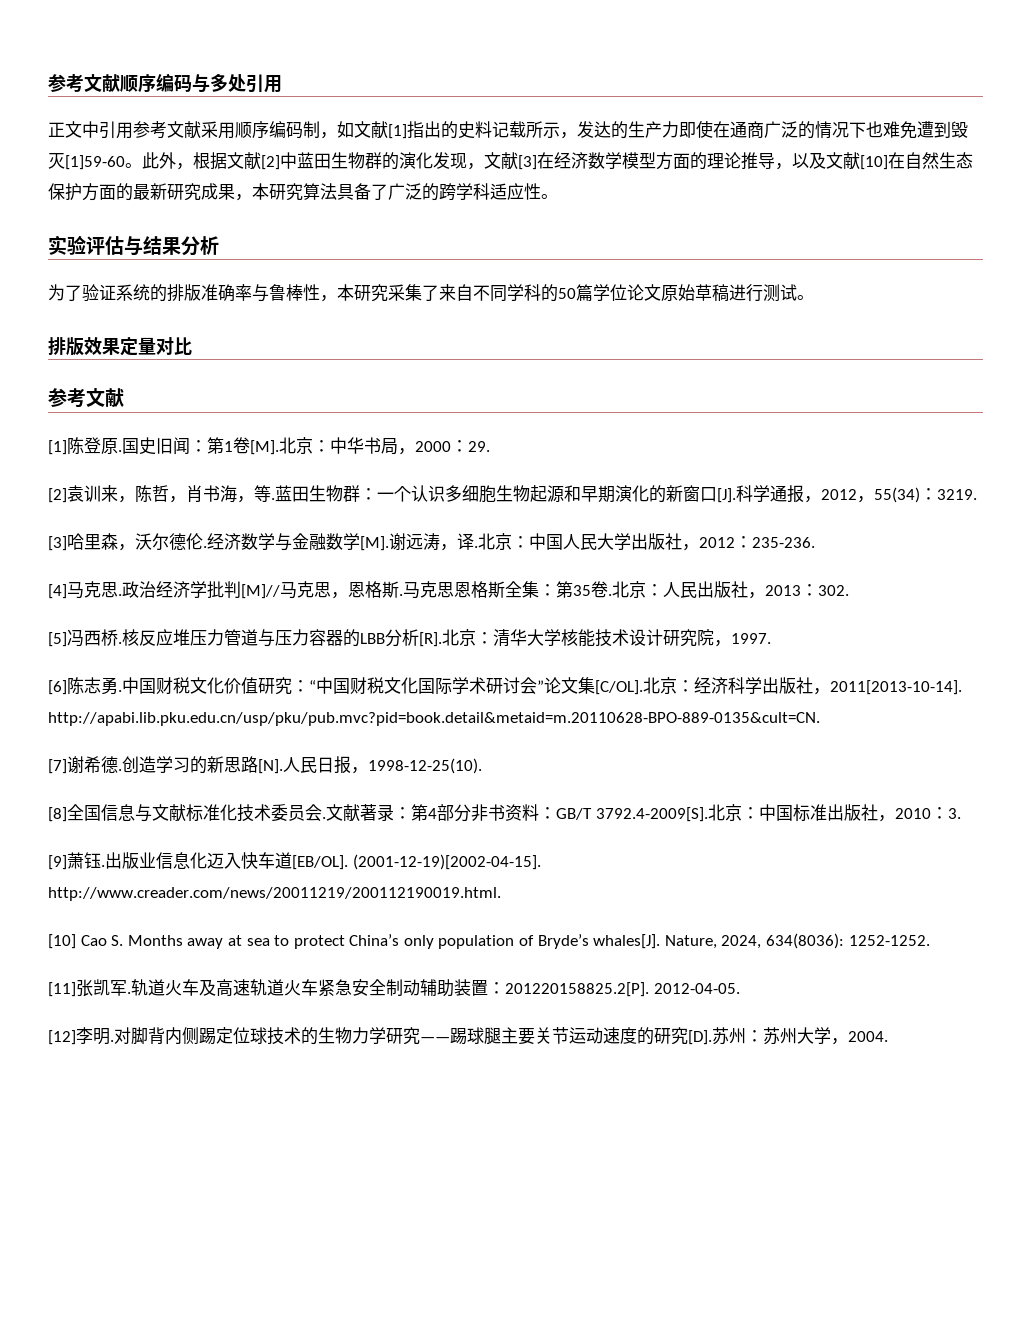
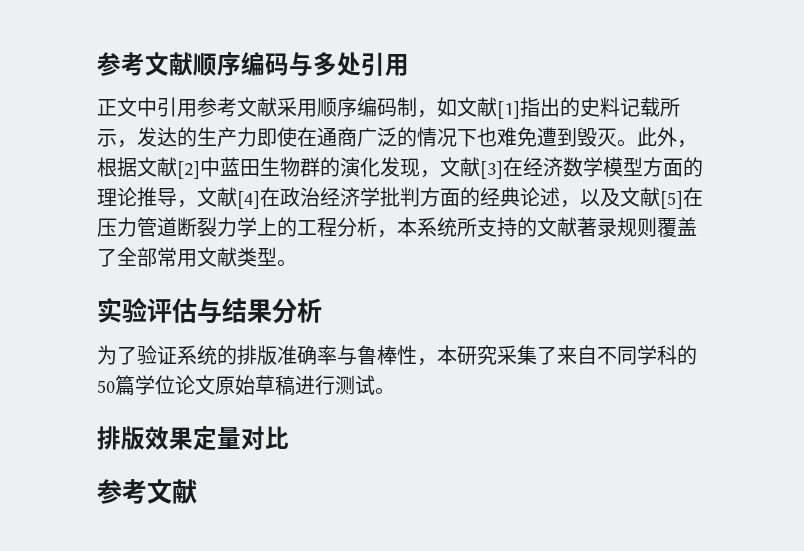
- 正文中引用参考文献采用顺序编码制，如文献[1]指出的史料记载所示，发达的生产力即使在通商广泛的情况下也难免遭到毁灭[1]59-60。
+ 正文中引用参考文献采用顺序编码制，如文献[1]指出的史料记载所示，发达的生产力即使在通商广泛的情况下也难免遭到毁灭。
- 此外，根据文献[2]中蓝田生物群的演化发现，文献[3]在经济数学模型方面的理论推导，以及文献[10]在自然生态保护方面的最新研究成果，本研究算法具备了广泛的跨学科适应性。
+ 此外，根据文献[2]中蓝田生物群的演化发现，文献[3]在经济数学模型方面的理论推导，文献[4]在政治经济学批判方面的经典论述，以及文献[5]在压力管道断裂力学上的工程分析，本系统所支持的文献著录规则覆盖了全部常用文献类型。
- [1]陈登原.国史旧闻：第1卷[M].北京：中华书局，2000：29.
- [2]袁训来，陈哲，肖书海，等.蓝田生物群：一个认识多细胞生物起源和早期演化的新窗口[J].科学通报，2012，55(34)：3219.
- [3]哈里森，沃尔德伦.经济数学与金融数学[M].谢远涛，译.北京：中国人民大学出版社，2012：235-236.
- [4]马克思.政治经济学批判[M]//马克思，恩格斯.马克思恩格斯全集：第35卷.北京：人民出版社，2013：302.
- [5]冯西桥.核反应堆压力管道与压力容器的LBB分析[R].北京：清华大学核能技术设计研究院，1997.
- [6]陈志勇.中国财税文化价值研究：“中国财税文化国际学术研讨会”论文集[C/OL].北京：经济科学出版社，2011[2013-10-14]. http://apabi.lib.pku.edu.cn/usp/pku/pub.mvc?pid=book.detail&metaid=m.20110628-BPO-889-0135&cult=CN.
- [7]谢希德.创造学习的新思路[N].人民日报，1998-12-25(10).
- [8]全国信息与文献标准化技术委员会.文献著录：第4部分非书资料：GB/T 3792.4-2009[S].北京：中国标准出版社，2010：3.
- [9]萧钰.出版业信息化迈入快车道[EB/OL]. (2001-12-19)[2002-04-15]. http://www.creader.com/news/20011219/200112190019.html.
- [10] Cao S. Months away at sea to protect China’s only population of Bryde’s whales[J]. Nature, 2024, 634(8036): 1252-1252.
- [11]张凯军.轨道火车及高速轨道火车紧急安全制动辅助装置：201220158825.2[P]. 2012-04-05.
- [12]李明.对脚背内侧踢定位球技术的生物力学研究——踢球腿主要关节运动速度的研究[D].苏州：苏州大学，2004.

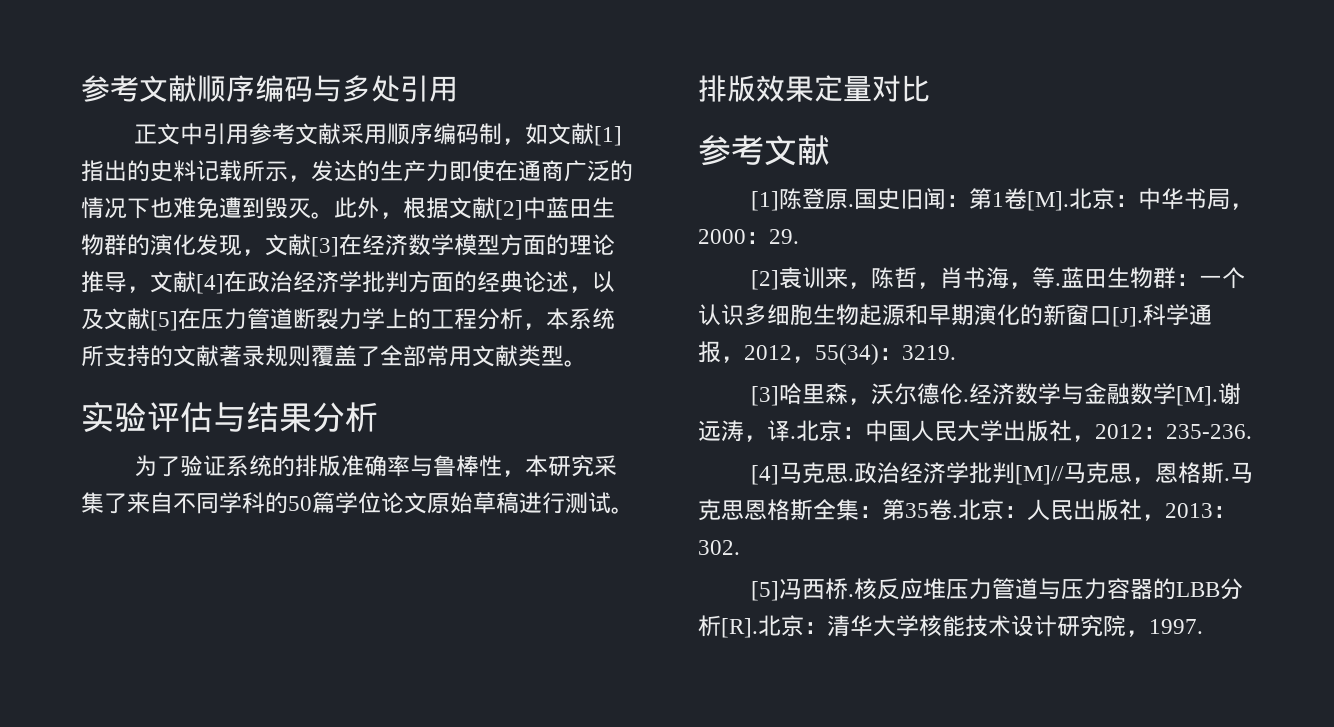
+ [1]陈登原.国史旧闻：第1卷[M].北京：中华书局，2000：29.
+ [2]袁训来，陈哲，肖书海，等.蓝田生物群：一个认识多细胞生物起源和早期演化的新窗口[J].科学通报，2012，55(34)：3219.
+ [3]哈里森，沃尔德伦.经济数学与金融数学[M].谢远涛，译.北京：中国人民大学出版社，2012：235-236.
+ [4]马克思.政治经济学批判[M]//马克思，恩格斯.马克思恩格斯全集：第35卷.北京：人民出版社，2013：302.
+ [5]冯西桥.核反应堆压力管道与压力容器的LBB分析[R].北京：清华大学核能技术设计研究院，1997.

